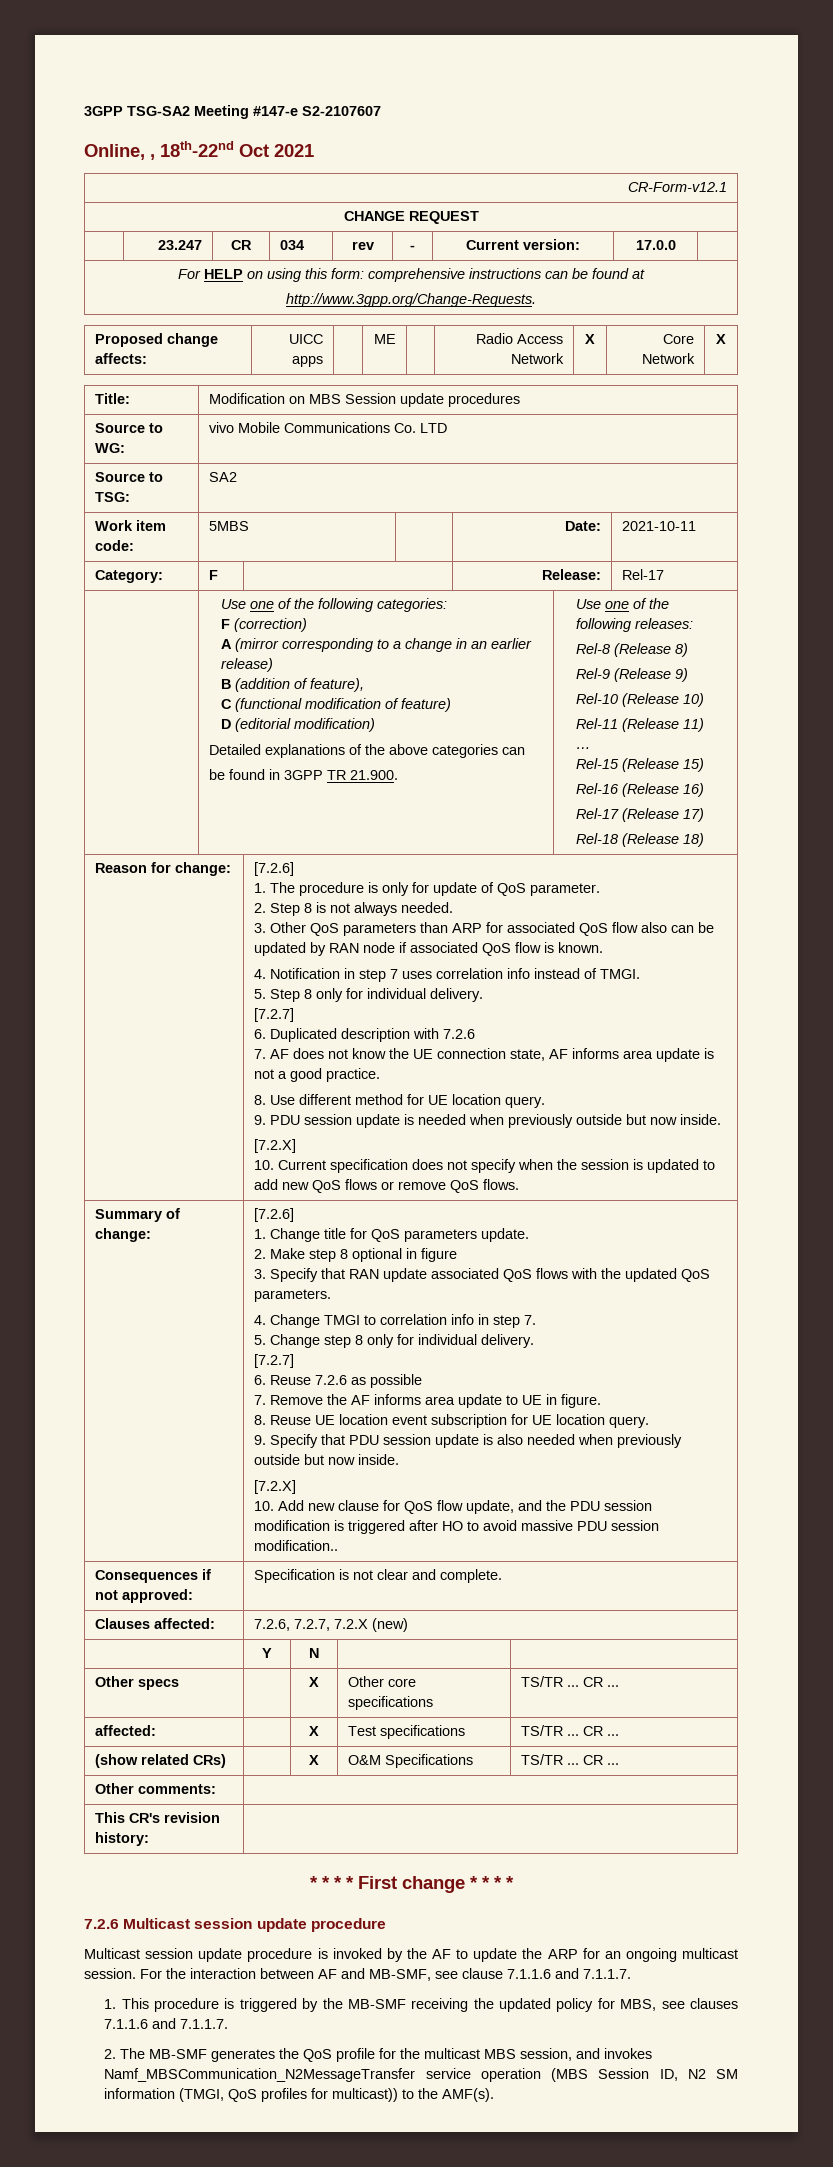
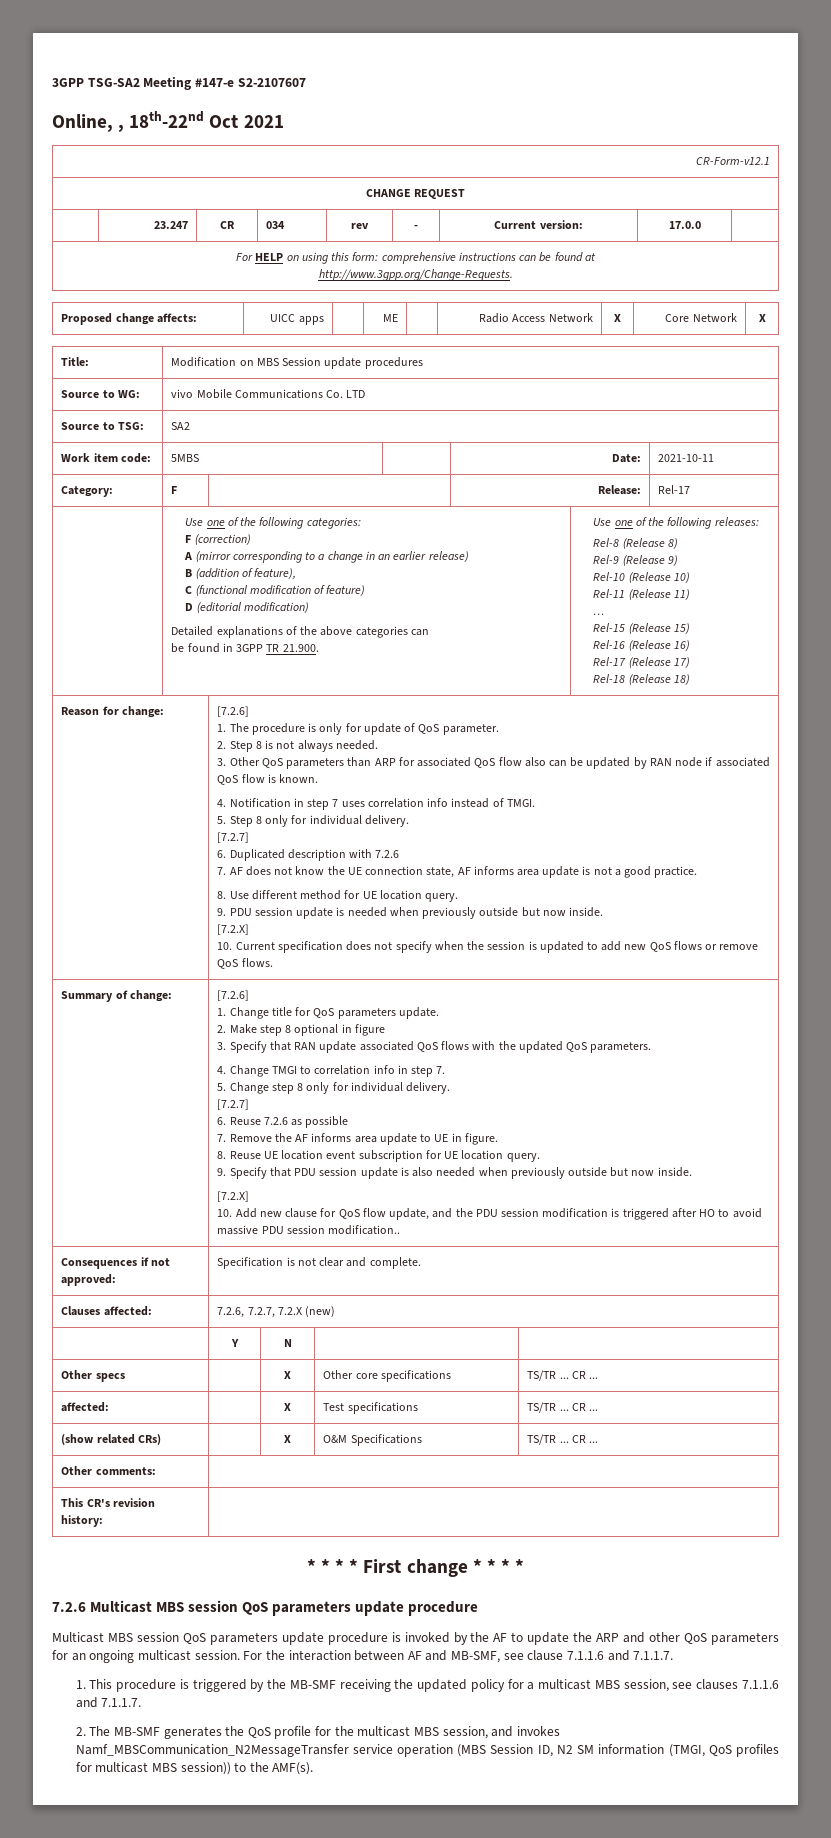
- 7.2.6 Multicast session update procedure
+ 7.2.6 Multicast MBS session QoS parameters update procedure
- Multicast session update procedure is invoked by the AF to update the ARP for an ongoing multicast session.
+ Multicast MBS session QoS parameters update procedure is invoked by the AF to update the ARP and other QoS parameters for an ongoing multicast session.
- 1. This procedure is triggered by the MB-SMF receiving the updated policy for MBS, see clauses 7.1.1.6 and 7.1.1.7.
+ 1. This procedure is triggered by the MB-SMF receiving the updated policy for a multicast MBS session, see clauses 7.1.1.6 and 7.1.1.7.
- 2. The MB-SMF generates the QoS profile for the multicast MBS session, and invokes Namf_MBSCommunication_N2MessageTransfer service operation (MBS Session ID, N2 SM information (TMGI, QoS profiles for multicast)) to the AMF(s).
+ 2. The MB-SMF generates the QoS profile for the multicast MBS session, and invokes Namf_MBSCommunication_N2MessageTransfer service operation (MBS Session ID, N2 SM information (TMGI, QoS profiles for multicast MBS session)) to the AMF(s).

